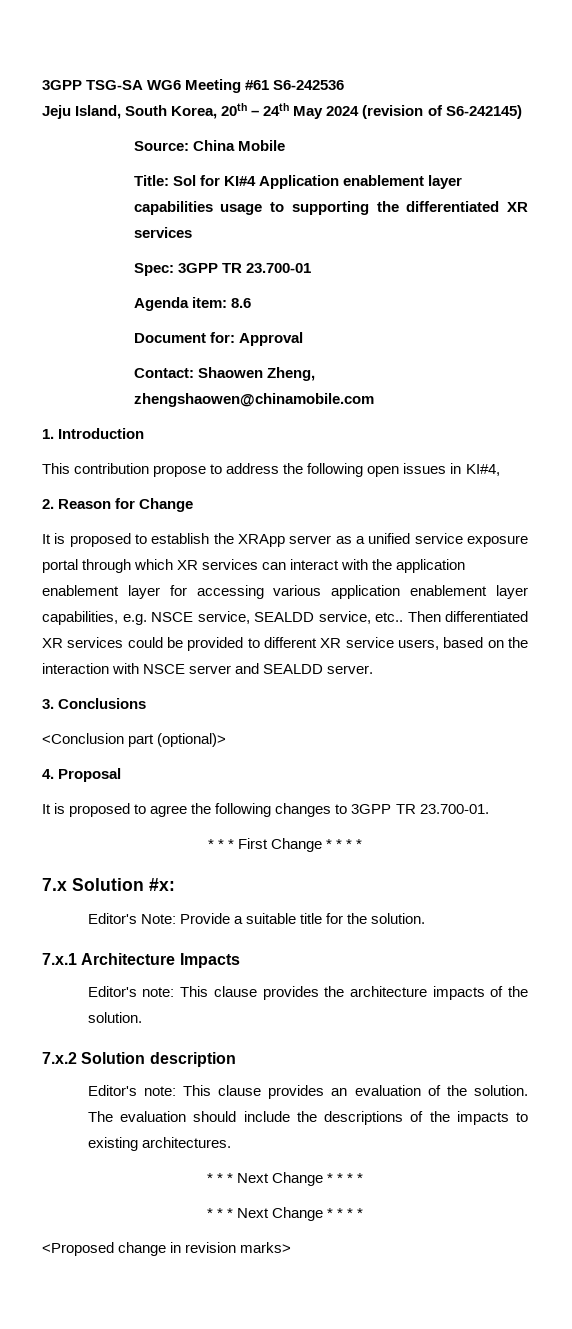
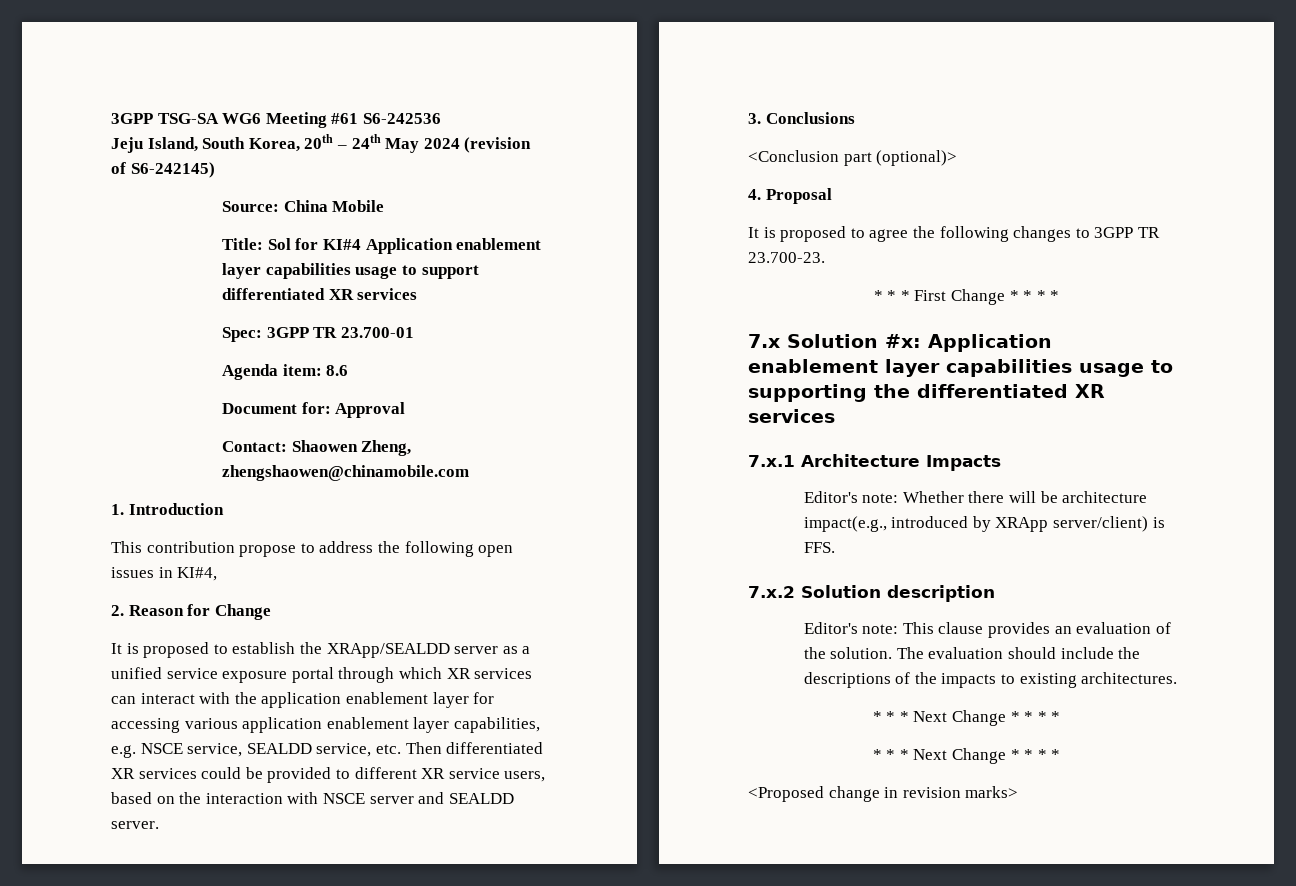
- Title: Sol for KI#4 Application enablement layer capabilities usage to supporting the differentiated XR services
+ Title: Sol for KI#4 Application enablement layer capabilities usage to support differentiated XR services
- It is proposed to establish the XRApp server as a unified service exposure portal through which XR services can interact with the application enablement layer for accessing various application enablement layer capabilities, e.g. NSCE service, SEALDD service, etc.. Then differentiated XR services could be provided to different XR service users, based on the interaction with NSCE server and SEALDD server.
+ It is proposed to establish the XRApp/SEALDD server as a unified service exposure portal through which XR services can interact with the application enablement layer for accessing various application enablement layer capabilities, e.g. NSCE service, SEALDD service, etc. Then differentiated XR services could be provided to different XR service users, based on the interaction with NSCE server and SEALDD server.
- It is proposed to agree the following changes to 3GPP TR 23.700-01.
+ It is proposed to agree the following changes to 3GPP TR 23.700-23.
- 7.x Solution #x:
- Editor's Note: Provide a suitable title for the solution.
+ 7.x Solution #x: Application enablement layer capabilities usage to supporting the differentiated XR services
- Editor's note: This clause provides the architecture impacts of the solution.
+ Editor's note: Whether there will be architecture impact(e.g., introduced by XRApp server/client) is FFS.

